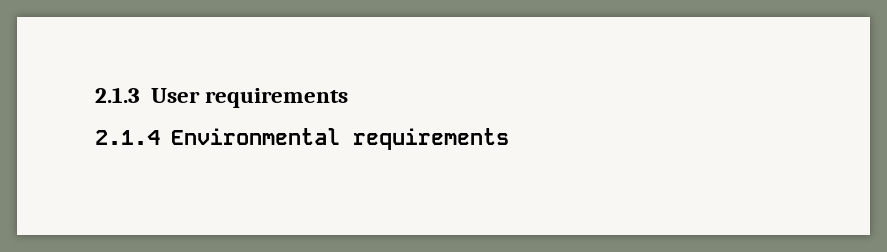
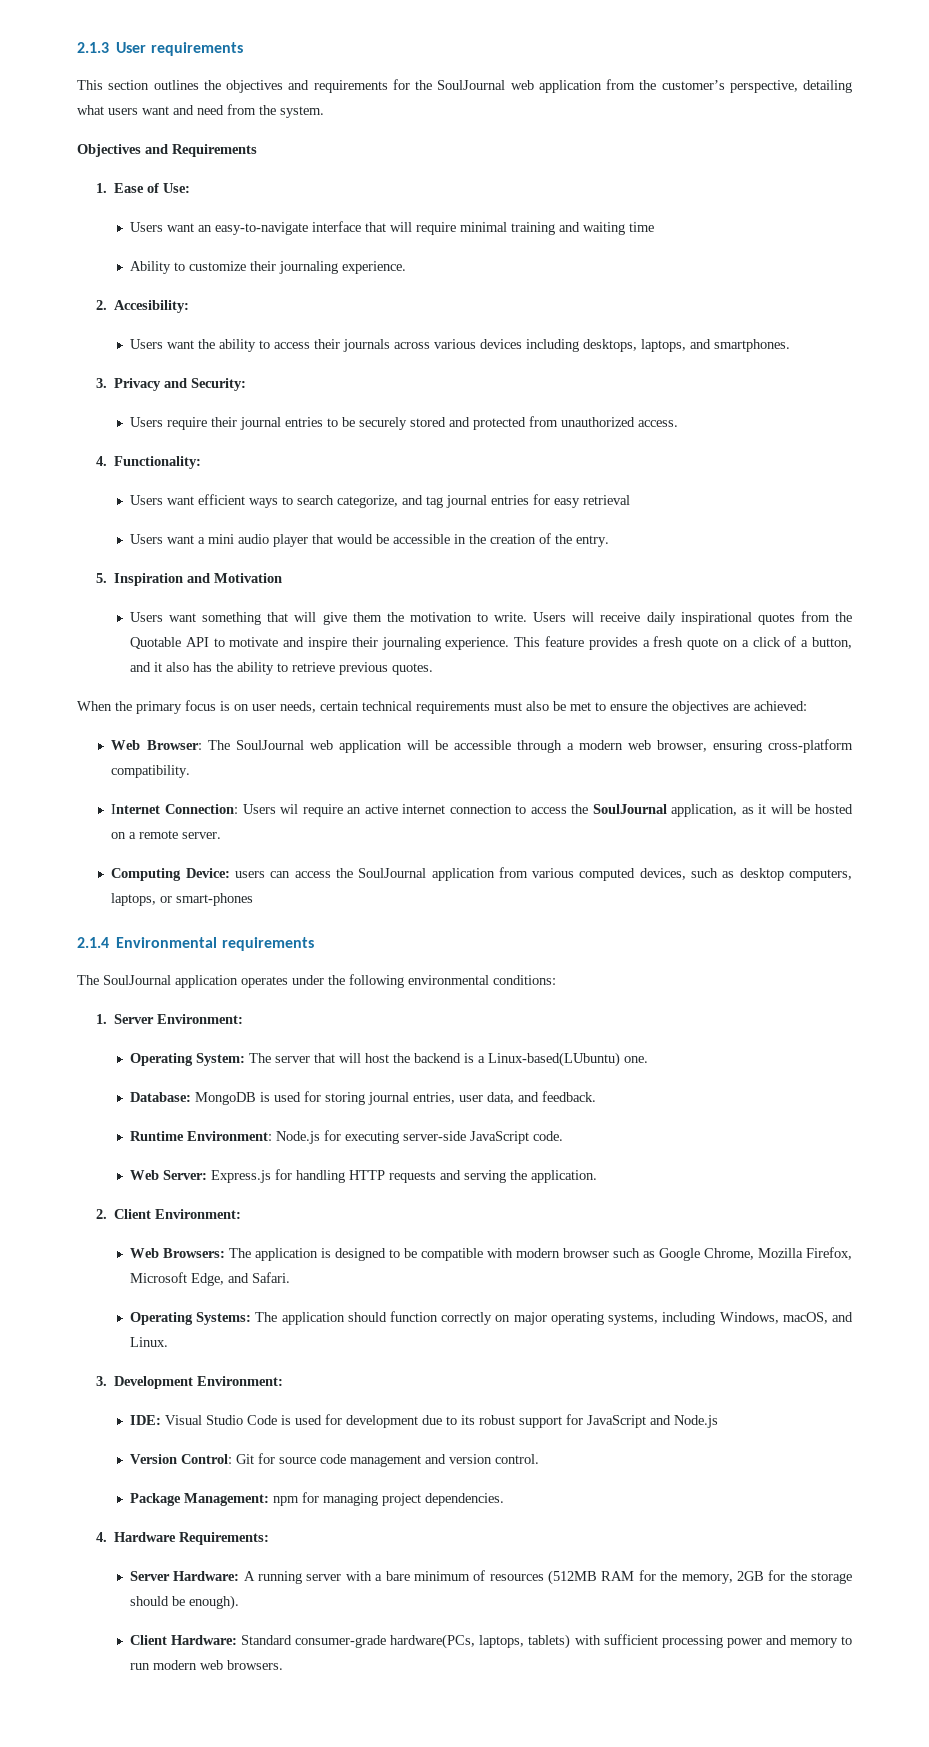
+ This section outlines the objectives and requirements for the SoulJournal web application from the customer’s perspective, detailing what users want and need from the system.
+ Objectives and Requirements
+ 1. Ease of Use:
+ Users want an easy-to-navigate interface that will require minimal training and waiting time
+ Ability to customize their journaling experience.
+ 2. Accesibility:
+ Users want the ability to access their journals across various devices including desktops, laptops, and smartphones.
+ 3. Privacy and Security:
+ Users require their journal entries to be securely stored and protected from unauthorized access.
+ 4. Functionality:
+ Users want efficient ways to search categorize, and tag journal entries for easy retrieval
+ Users want a mini audio player that would be accessible in the creation of the entry.
+ 5. Inspiration and Motivation
+ Users want something that will give them the motivation to write. Users will receive daily inspirational quotes from the Quotable API to motivate and inspire their journaling experience. This feature provides a fresh quote on a click of a button, and it also has the ability to retrieve previous quotes.
+ When the primary focus is on user needs, certain technical requirements must also be met to ensure the objectives are achieved:
+ Web Browser: The SoulJournal web application will be accessible through a modern web browser, ensuring cross-platform compatibility.
+ Internet Connection: Users wil require an active internet connection to access the SoulJournal application, as it will be hosted on a remote server.
+ Computing Device: users can access the SoulJournal application from various computed devices, such as desktop computers, laptops, or smart-phones
  2.1.4 Environmental requirements
+ The SoulJournal application operates under the following environmental conditions:
+ 1. Server Environment:
+ Operating System: The server that will host the backend is a Linux-based(LUbuntu) one.
+ Database: MongoDB is used for storing journal entries, user data, and feedback.
+ Runtime Environment: Node.js for executing server-side JavaScript code.
+ Web Server: Express.js for handling HTTP requests and serving the application.
+ 2. Client Environment:
+ Web Browsers: The application is designed to be compatible with modern browser such as Google Chrome, Mozilla Firefox, Microsoft Edge, and Safari.
+ Operating Systems: The application should function correctly on major operating systems, including Windows, macOS, and Linux.
+ 3. Development Environment:
+ IDE: Visual Studio Code is used for development due to its robust support for JavaScript and Node.js
+ Version Control: Git for source code management and version control.
+ Package Management: npm for managing project dependencies.
+ 4. Hardware Requirements:
+ Server Hardware: A running server with a bare minimum of resources (512MB RAM for the memory, 2GB for the storage should be enough).
+ Client Hardware: Standard consumer-grade hardware(PCs, laptops, tablets) with sufficient processing power and memory to run modern web browsers.

